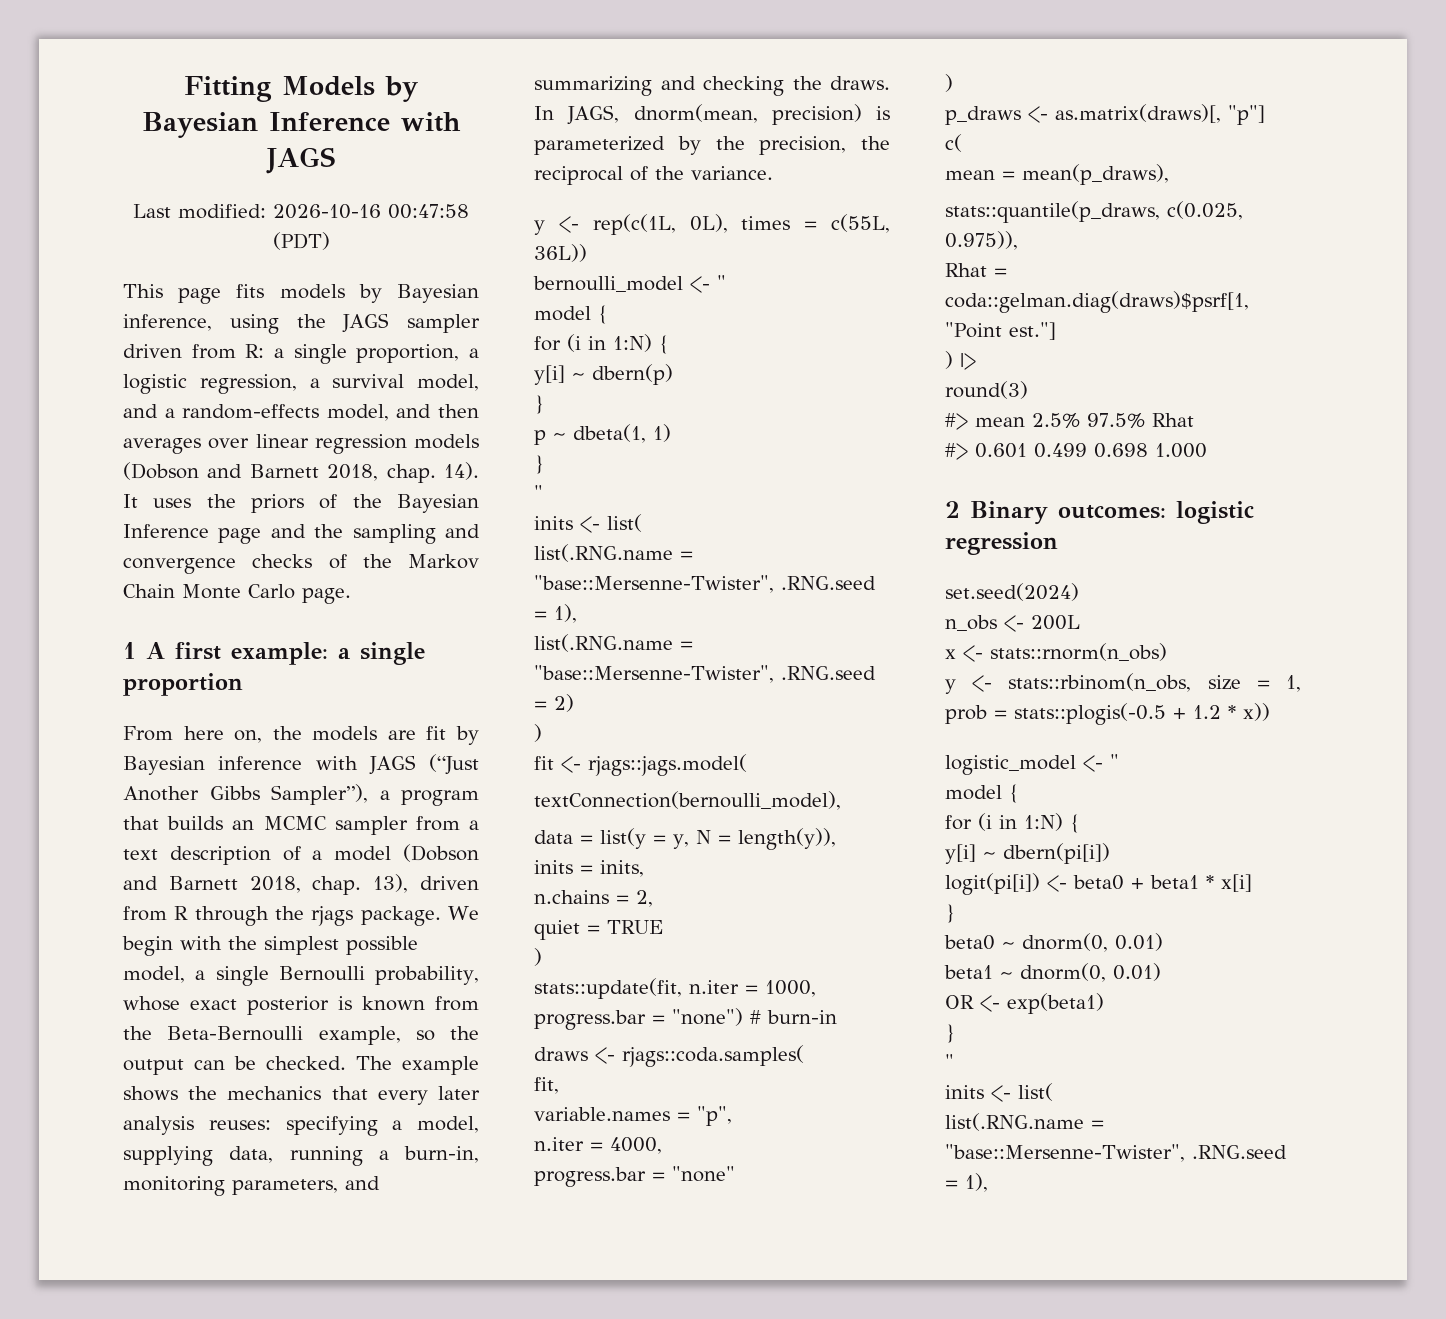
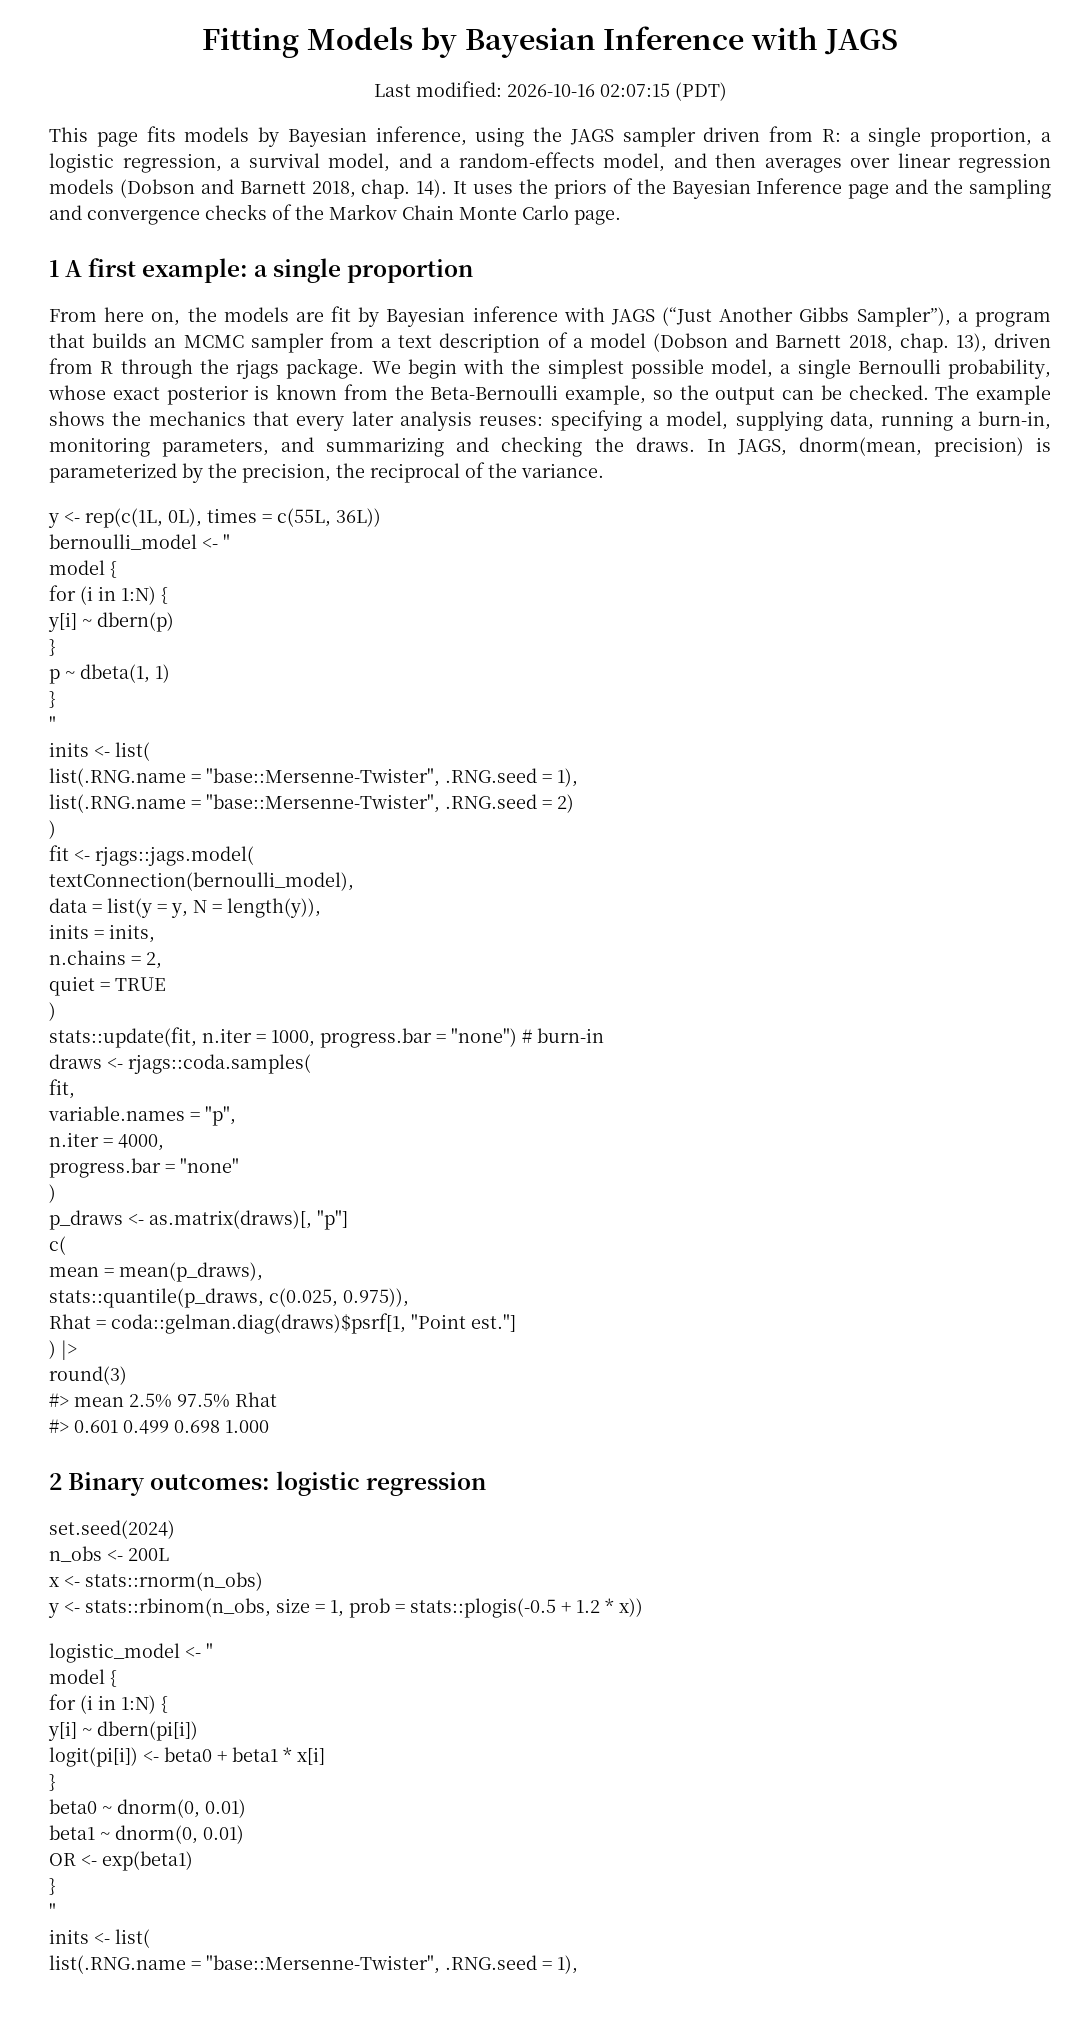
- Last modified: 2026-10-16 00:47:58 (PDT)
+ Last modified: 2026-10-16 02:07:15 (PDT)

